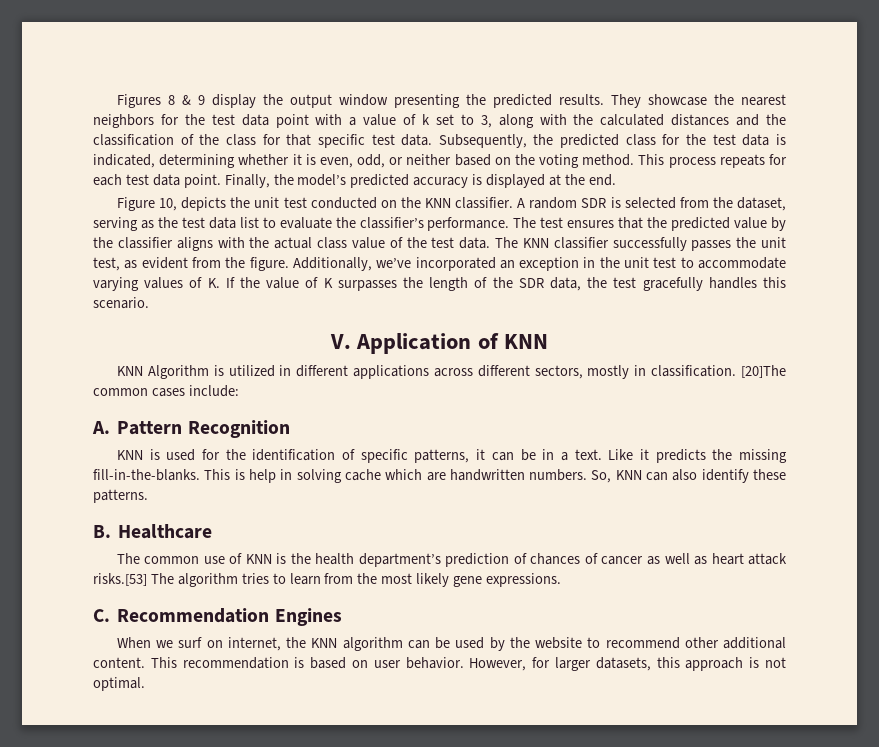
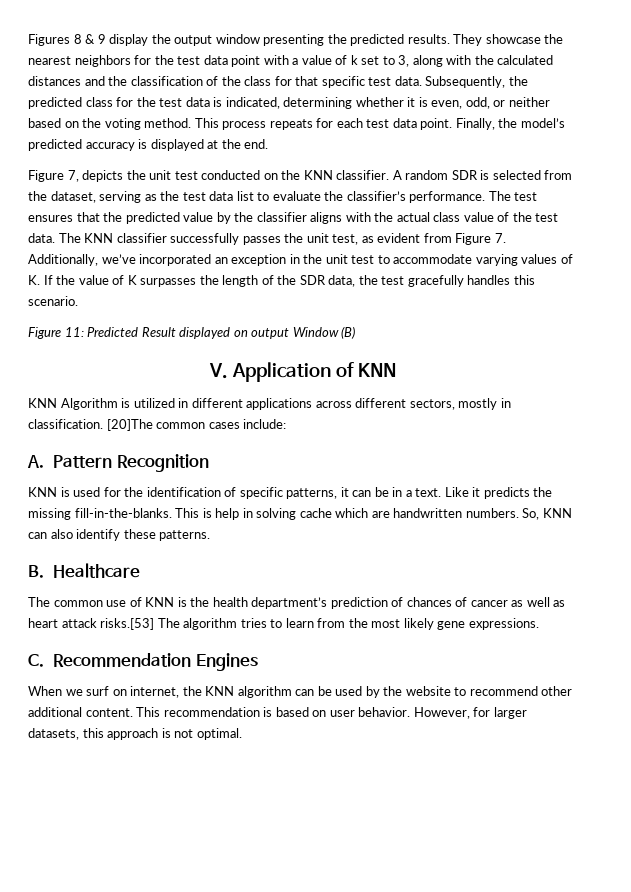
- Figure 10, depicts the unit test conducted on the KNN classifier.
+ Figure 7, depicts the unit test conducted on the KNN classifier.
- The KNN classifier successfully passes the unit test, as evident from the figure. Additionally, we’ve incorporated an exception in the unit test to accommodate varying values of K. If the value of K surpasses the length of the SDR data, the test gracefully handles this scenario.
+ The KNN classifier successfully passes the unit test, as evident from Figure 7. Additionally, we’ve incorporated an exception in the unit test to accommodate varying values of K. If the value of K surpasses the length of the SDR data, the test gracefully handles this scenario.
+ Figure 11: Predicted Result displayed on output Window (B)

